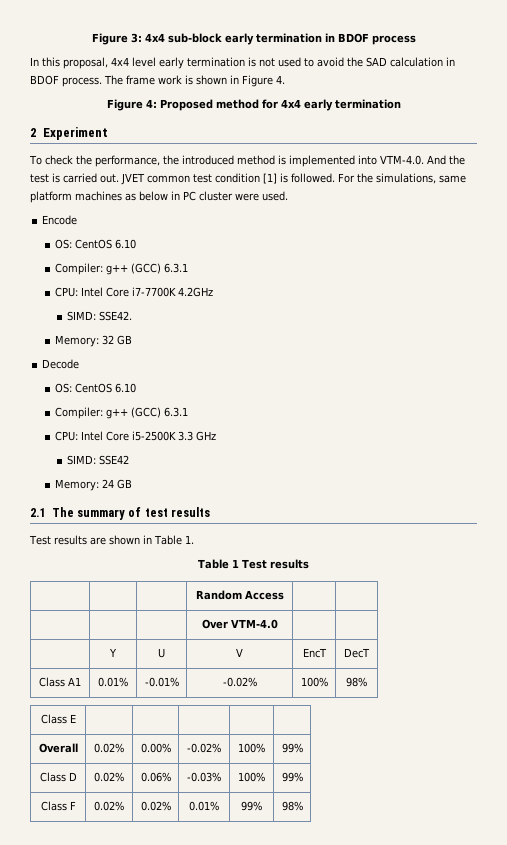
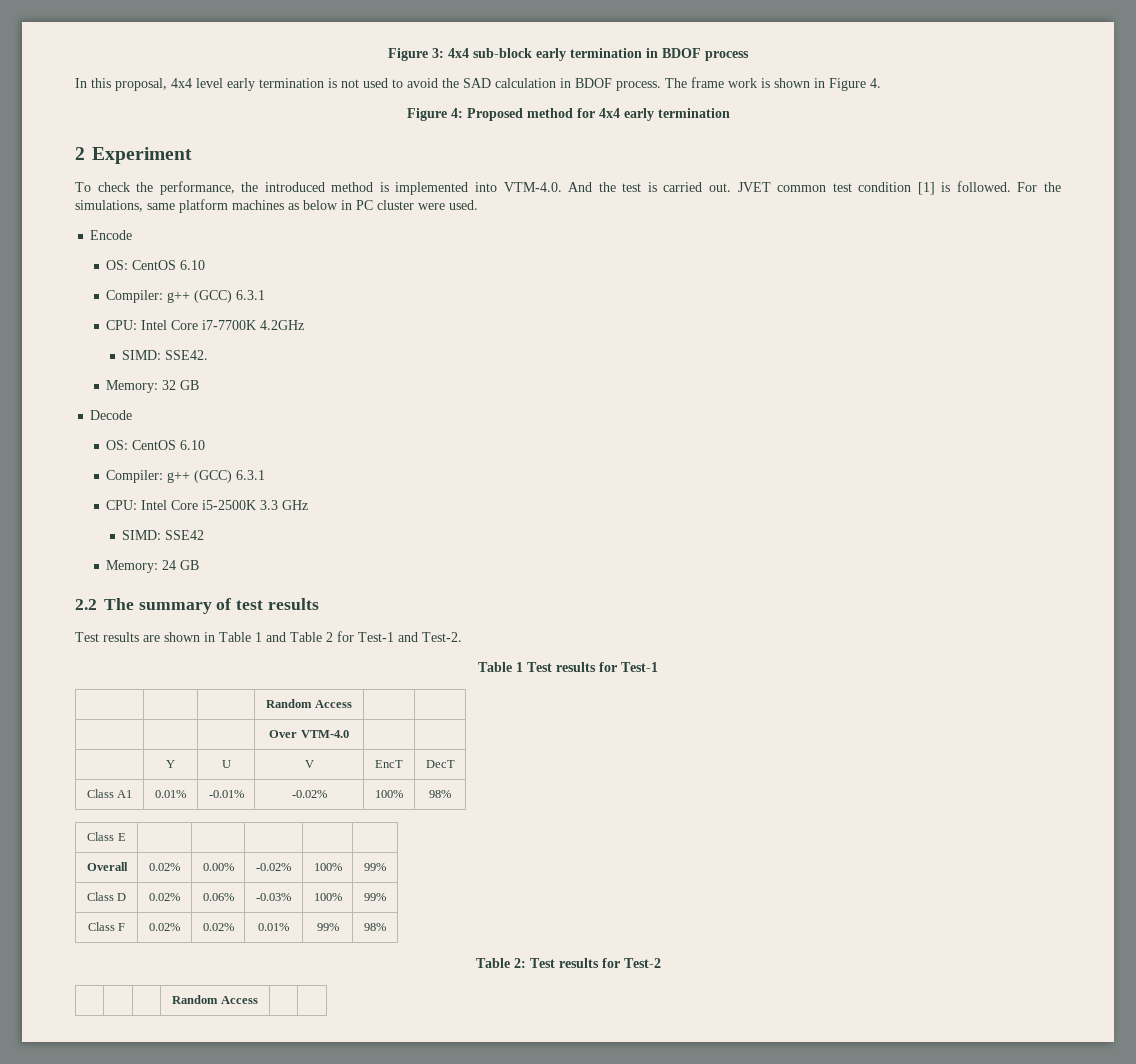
- 2.1 The summary of test results
+ 2.2 The summary of test results
- Test results are shown in Table 1.
+ Test results are shown in Table 1 and Table 2 for Test-1 and Test-2.
- Table 1 Test results
+ Table 1 Test results for Test-1
+ Table 2: Test results for Test-2
+ | | | Random Access | |

